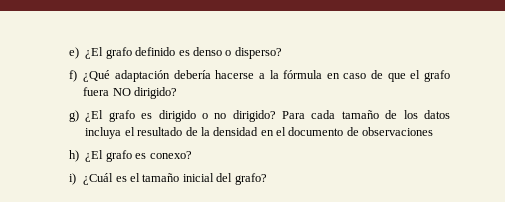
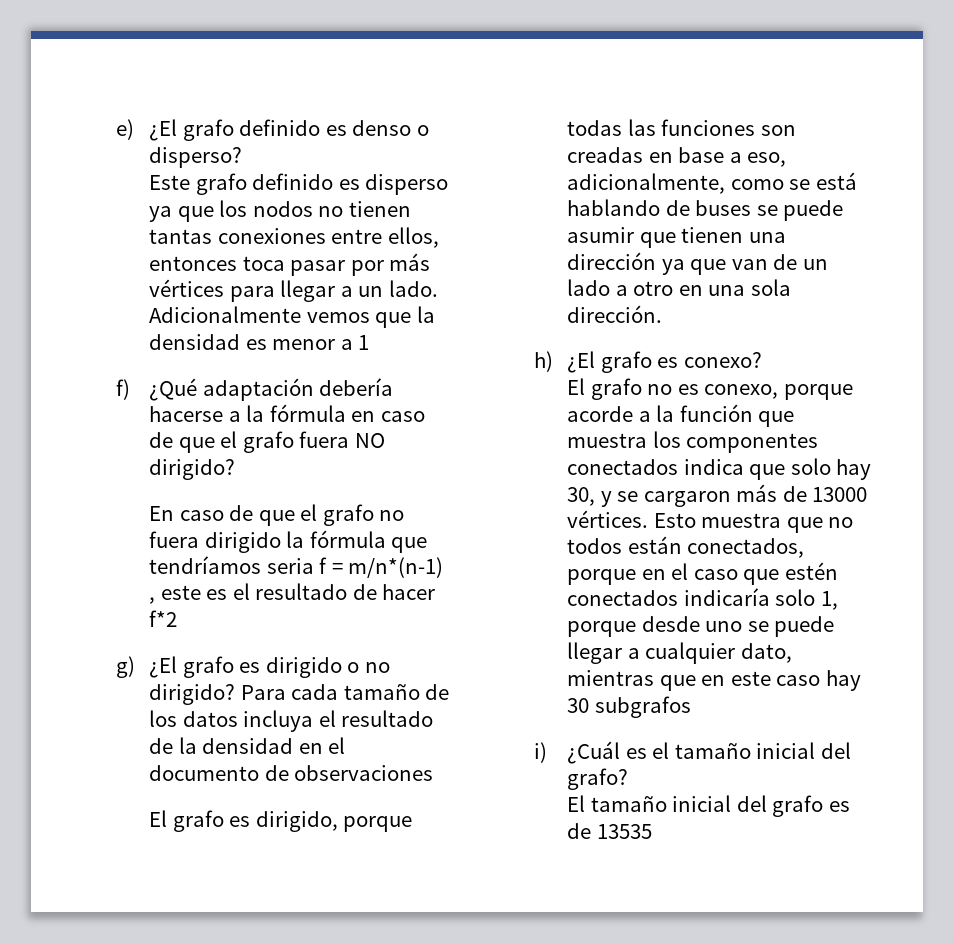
+ Este grafo definido es disperso ya que los nodos no tienen tantas conexiones entre ellos, entonces toca pasar por más vértices para llegar a un lado. Adicionalmente vemos que la densidad es menor a 1
+ En caso de que el grafo no fuera dirigido la fórmula que tendríamos seria f = m/n*(n-1) , este es el resultado de hacer f*2
+ El grafo es dirigido, porque todas las funciones son creadas en base a eso, adicionalmente, como se está hablando de buses se puede asumir que tienen una dirección ya que van de un lado a otro en una sola dirección.
+ El grafo no es conexo, porque acorde a la función que muestra los componentes conectados indica que solo hay 30, y se cargaron más de 13000 vértices. Esto muestra que no todos están conectados, porque en el caso que estén conectados indicaría solo 1, porque desde uno se puede llegar a cualquier dato, mientras que en este caso hay 30 subgrafos
+ El tamaño inicial del grafo es de 13535

